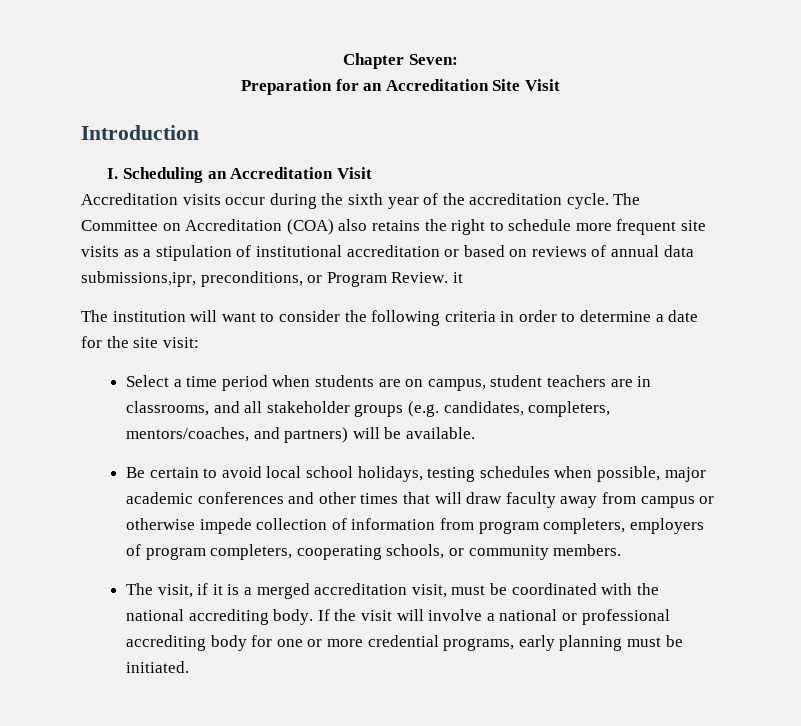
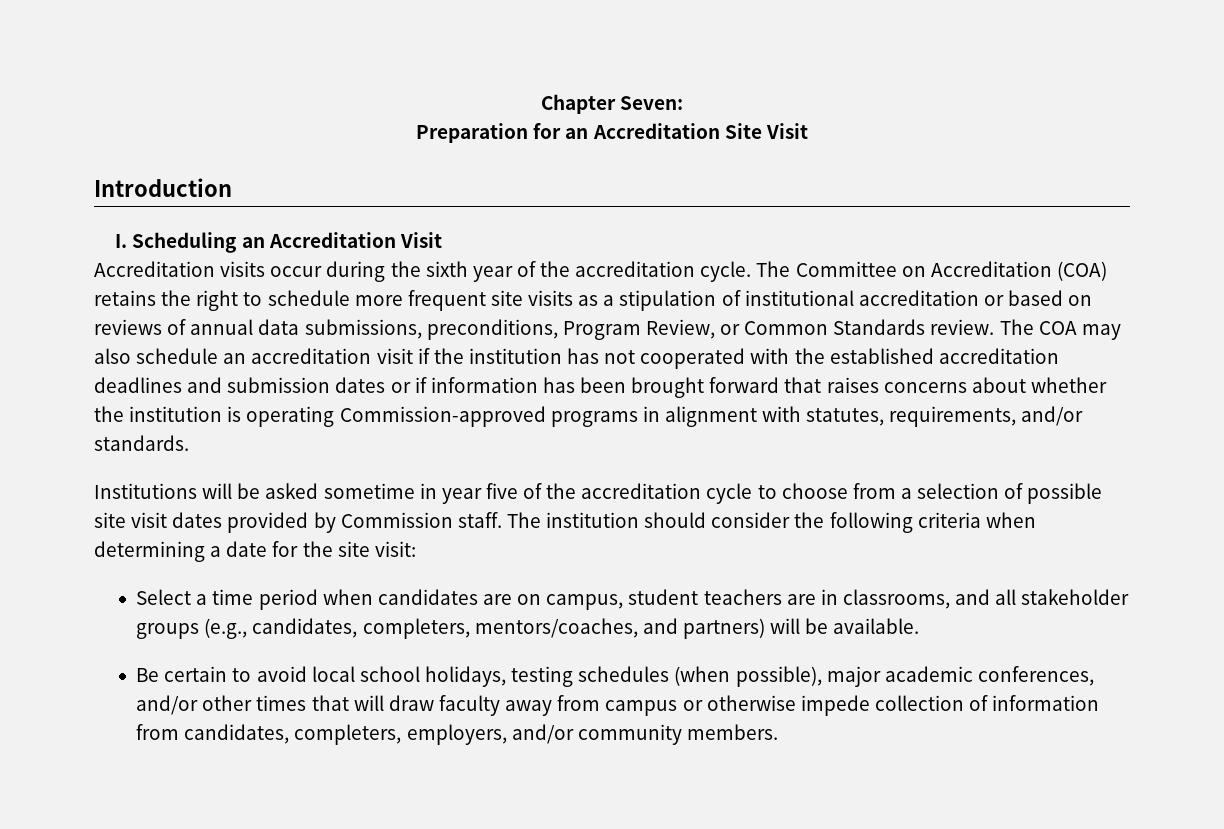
- The Committee on Accreditation (COA) also retains the right to schedule more frequent site visits as a stipulation of institutional accreditation or based on reviews of annual data submissions,ipr, preconditions, or Program Review. it
- The institution will want to consider the following criteria in order to determine a date for the site visit:
+ The Committee on Accreditation (COA) retains the right to schedule more frequent site visits as a stipulation of institutional accreditation or based on reviews of annual data submissions, preconditions, Program Review, or Common Standards review. The COA may also schedule an accreditation visit if the institution has not cooperated with the established accreditation deadlines and submission dates or if information has been brought forward that raises concerns about whether the institution is operating Commission-approved programs in alignment with statutes, requirements, and/or standards.
+ Institutions will be asked sometime in year five of the accreditation cycle to choose from a selection of possible site visit dates provided by Commission staff. The institution should consider the following criteria when determining a date for the site visit:
- Select a time period when students are on campus, student teachers are in classrooms, and all stakeholder groups (e.g. candidates, completers, mentors/coaches, and partners) will be available.
+ Select a time period when candidates are on campus, student teachers are in classrooms, and all stakeholder groups (e.g., candidates, completers, mentors/coaches, and partners) will be available.
- Be certain to avoid local school holidays, testing schedules when possible, major academic conferences and other times that will draw faculty away from campus or otherwise impede collection of information from program completers, employers of program completers, cooperating schools, or community members.
- The visit, if it is a merged accreditation visit, must be coordinated with the national accrediting body. If the visit will involve a national or professional accrediting body for one or more credential programs, early planning must be initiated.
+ Be certain to avoid local school holidays, testing schedules (when possible), major academic conferences, and/or other times that will draw faculty away from campus or otherwise impede collection of information from candidates, completers, employers, and/or community members.

